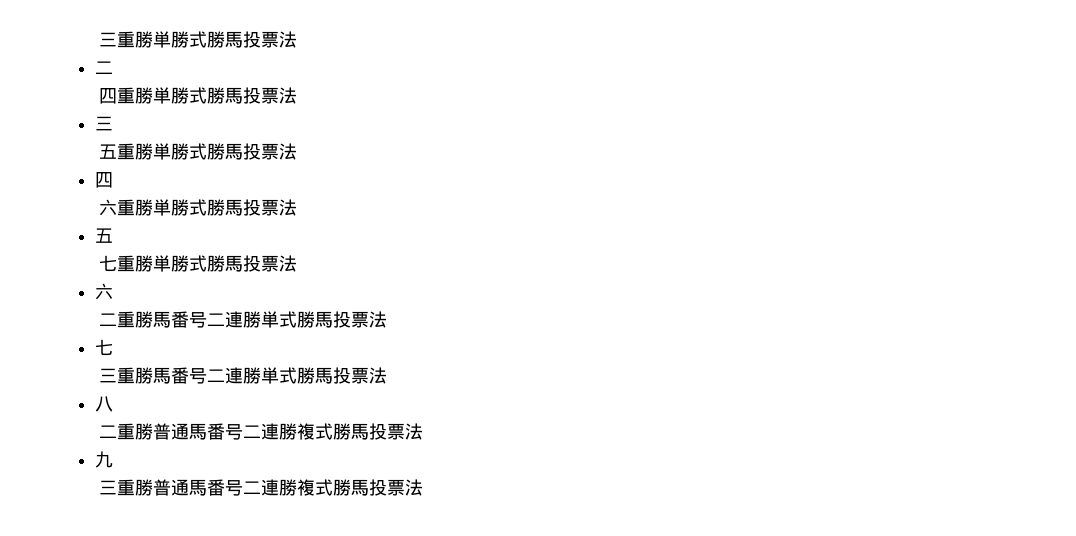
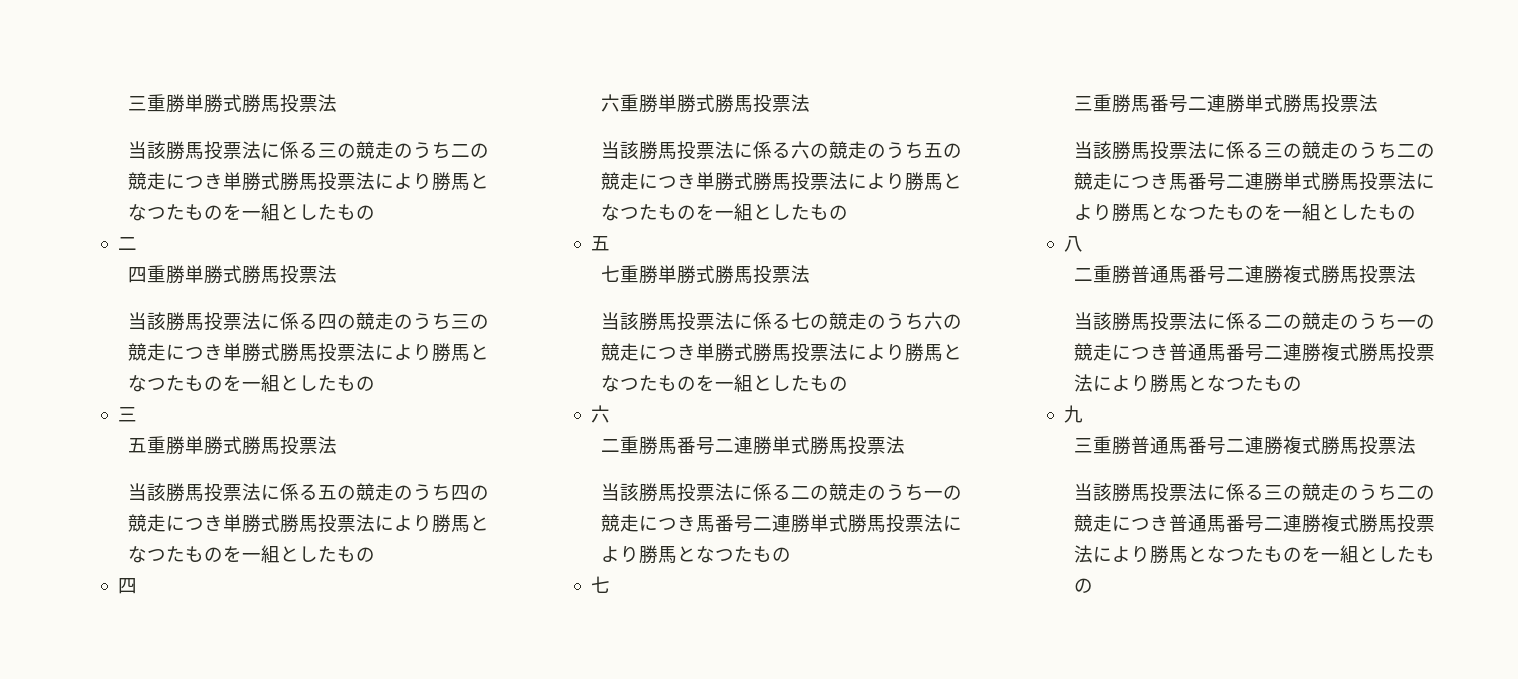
+ 当該勝馬投票法に係る三の競走のうち二の競走につき単勝式勝馬投票法により勝馬となつたものを一組としたもの
+ 当該勝馬投票法に係る四の競走のうち三の競走につき単勝式勝馬投票法により勝馬となつたものを一組としたもの
+ 当該勝馬投票法に係る五の競走のうち四の競走につき単勝式勝馬投票法により勝馬となつたものを一組としたもの
+ 当該勝馬投票法に係る六の競走のうち五の競走につき単勝式勝馬投票法により勝馬となつたものを一組としたもの
+ 当該勝馬投票法に係る七の競走のうち六の競走につき単勝式勝馬投票法により勝馬となつたものを一組としたもの
+ 当該勝馬投票法に係る二の競走のうち一の競走につき馬番号二連勝単式勝馬投票法により勝馬となつたもの
+ 当該勝馬投票法に係る三の競走のうち二の競走につき馬番号二連勝単式勝馬投票法により勝馬となつたものを一組としたもの
+ 当該勝馬投票法に係る二の競走のうち一の競走につき普通馬番号二連勝複式勝馬投票法により勝馬となつたもの
+ 当該勝馬投票法に係る三の競走のうち二の競走につき普通馬番号二連勝複式勝馬投票法により勝馬となつたものを一組としたもの

